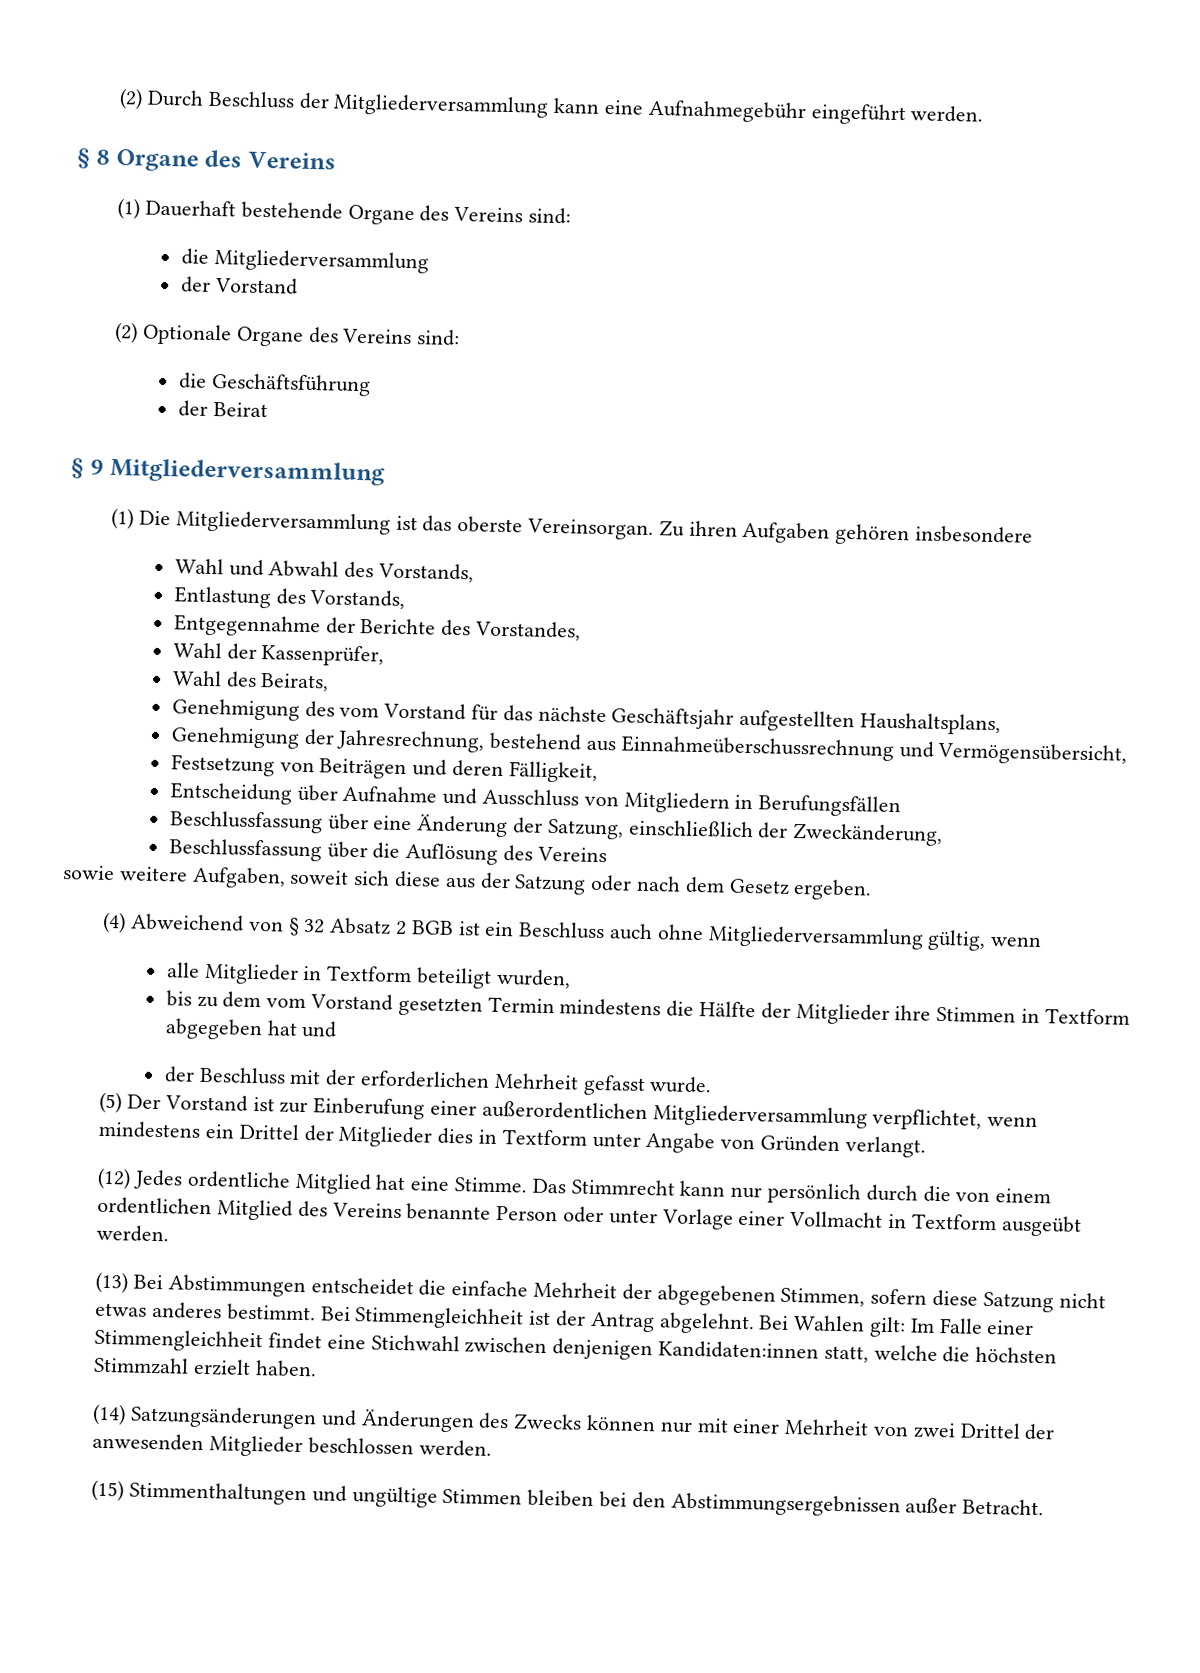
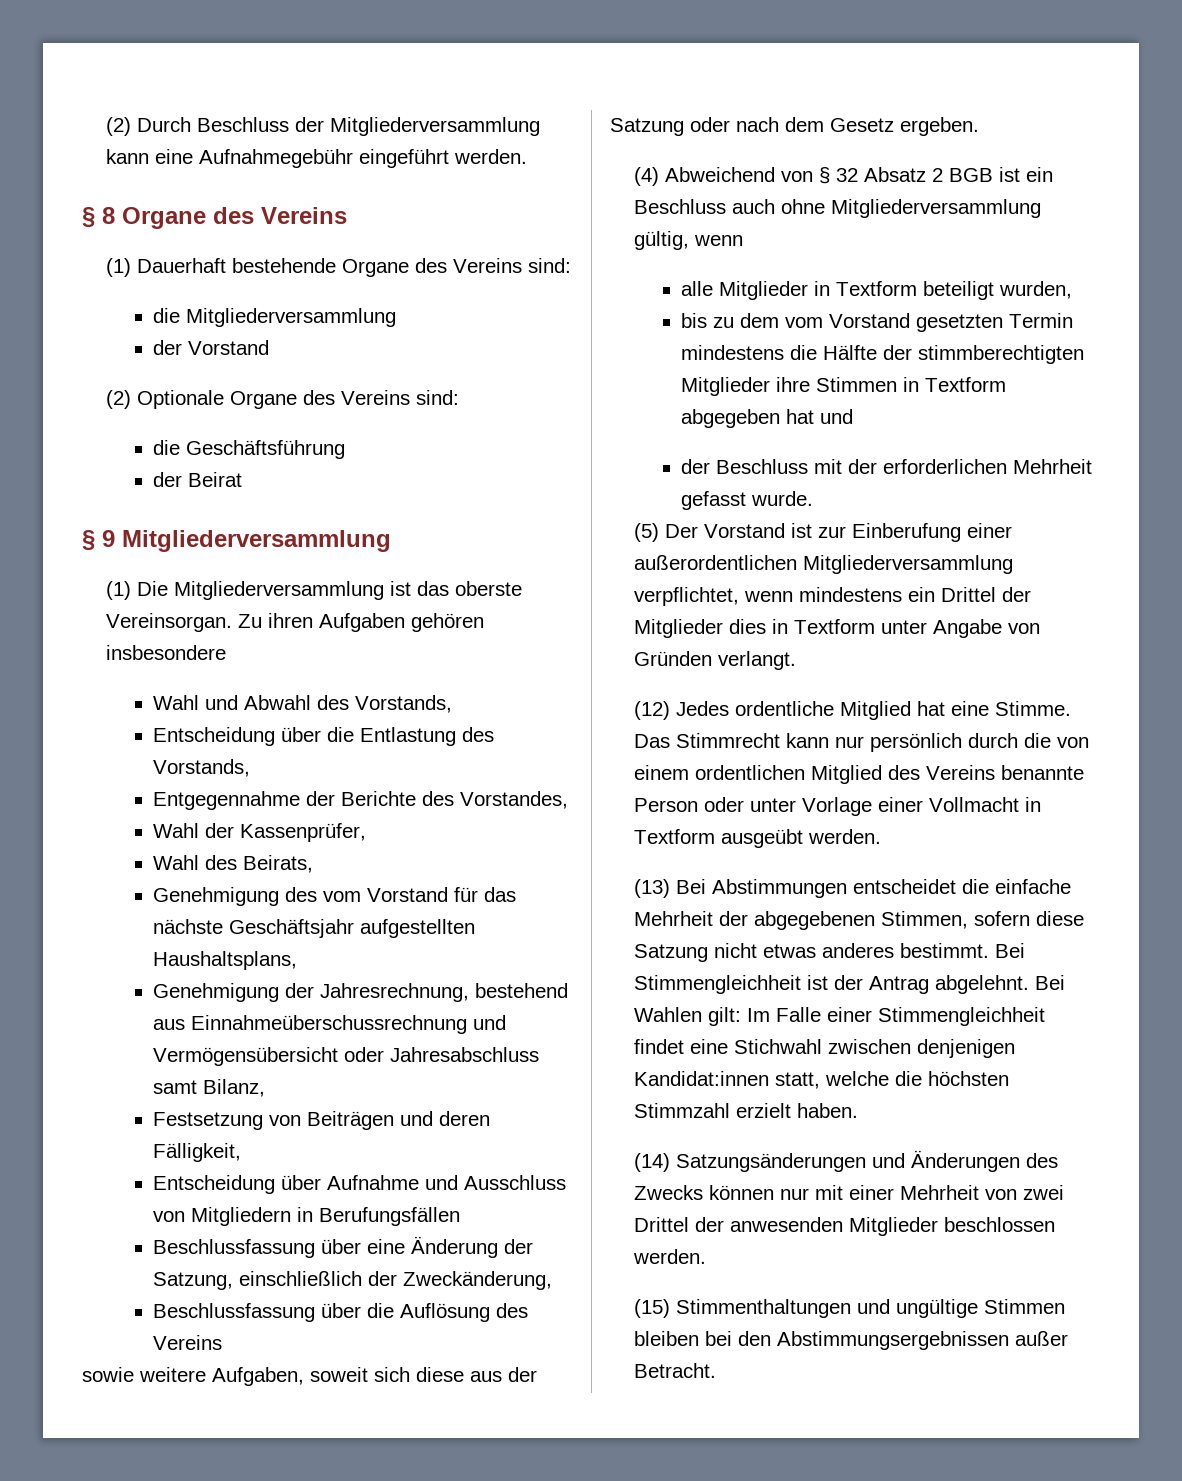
- Entlastung des Vorstands,
+ Entscheidung über die Entlastung des Vorstands,
- Genehmigung der Jahresrechnung, bestehend aus Einnahmeüberschussrechnung und Vermögensübersicht,
+ Genehmigung der Jahresrechnung, bestehend aus Einnahmeüberschussrechnung und Vermögensübersicht oder Jahresabschluss samt Bilanz,
- bis zu dem vom Vorstand gesetzten Termin mindestens die Hälfte der Mitglieder ihre Stimmen in Textform abgegeben hat und
+ bis zu dem vom Vorstand gesetzten Termin mindestens die Hälfte der stimmberechtigten Mitglieder ihre Stimmen in Textform abgegeben hat und
- Bei Wahlen gilt: Im Falle einer Stimmengleichheit findet eine Stichwahl zwischen denjenigen Kandidaten:innen statt, welche die höchsten Stimmzahl erzielt haben.
+ Bei Wahlen gilt: Im Falle einer Stimmengleichheit findet eine Stichwahl zwischen denjenigen Kandidat:innen statt, welche die höchsten Stimmzahl erzielt haben.

